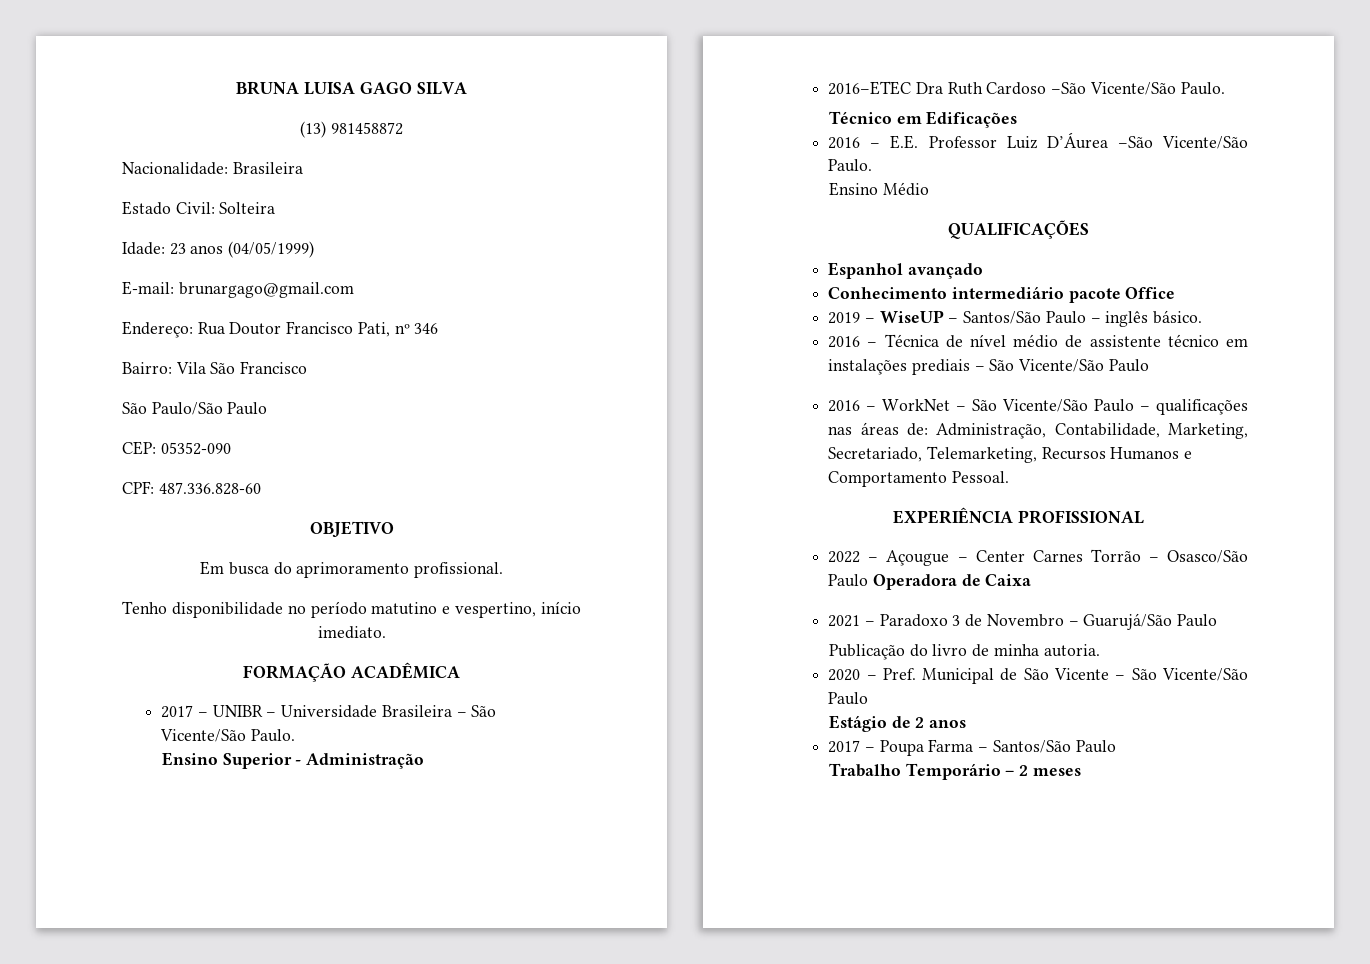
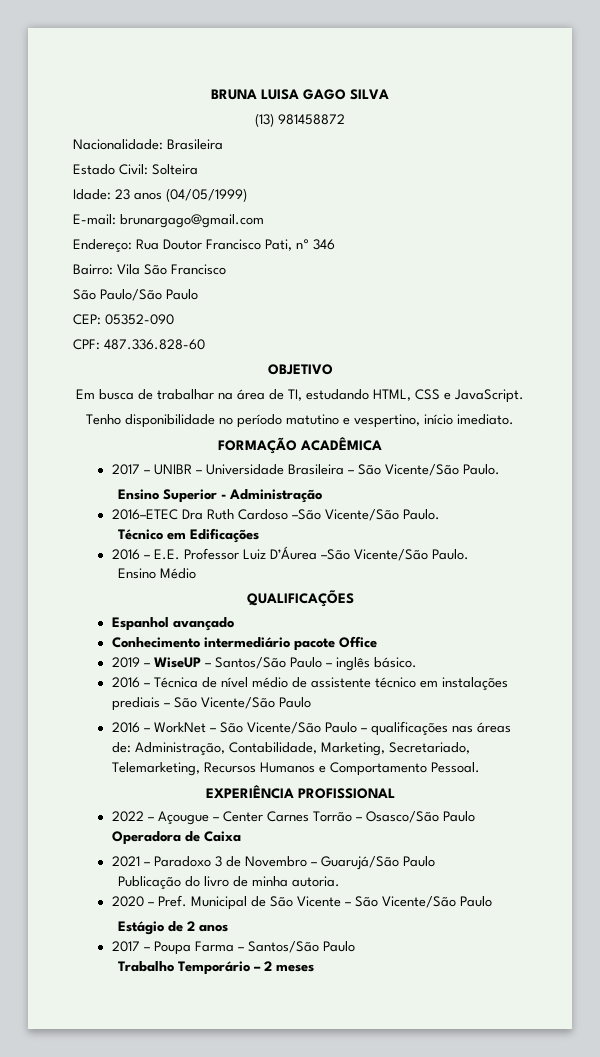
- Em busca do aprimoramento profissional.
+ Em busca de trabalhar na área de TI, estudando HTML, CSS e JavaScript.

